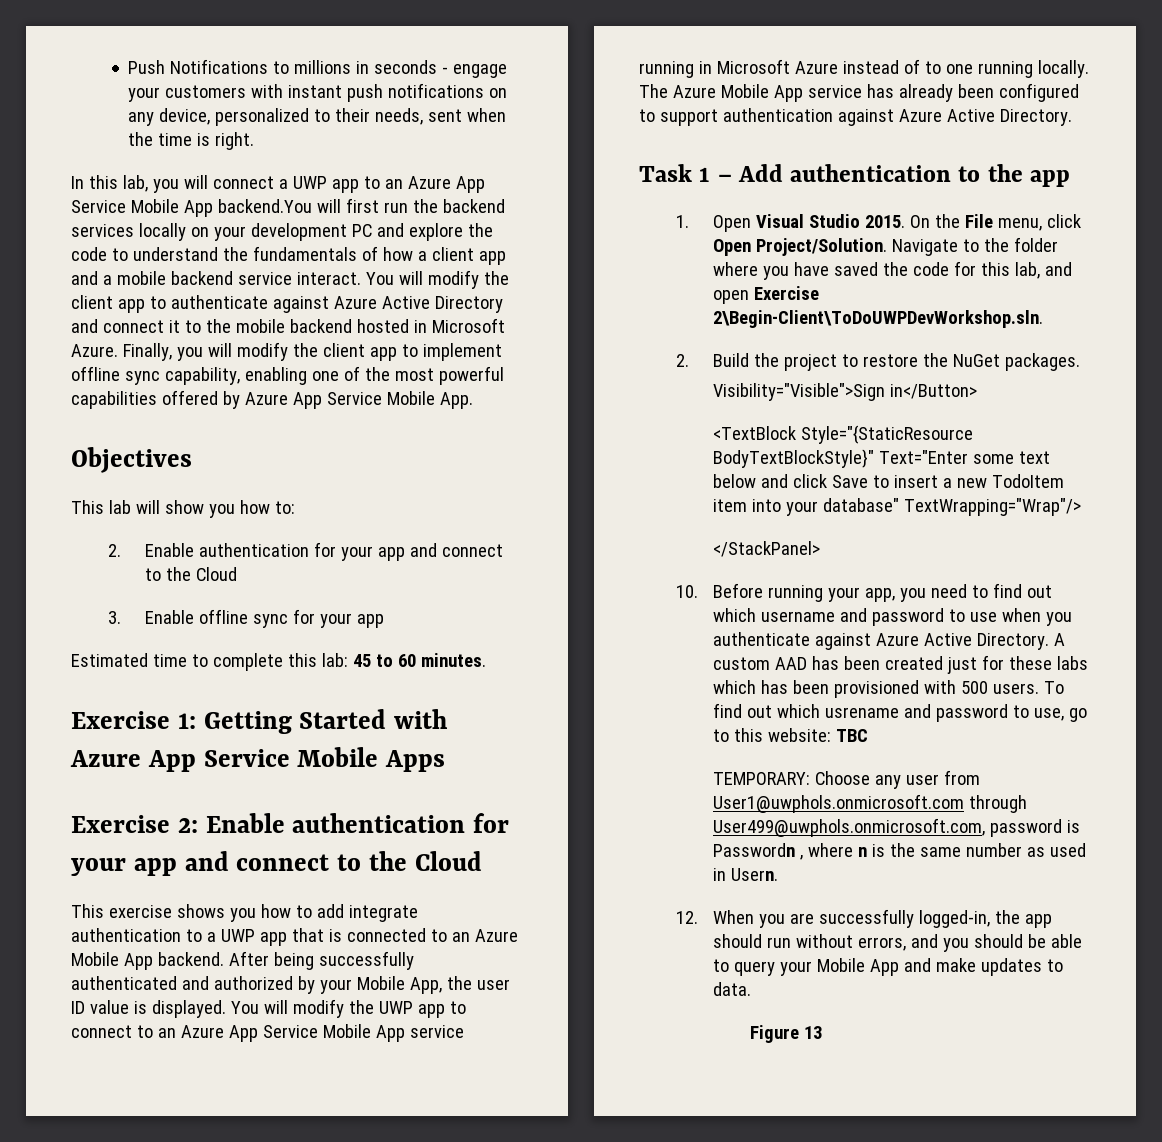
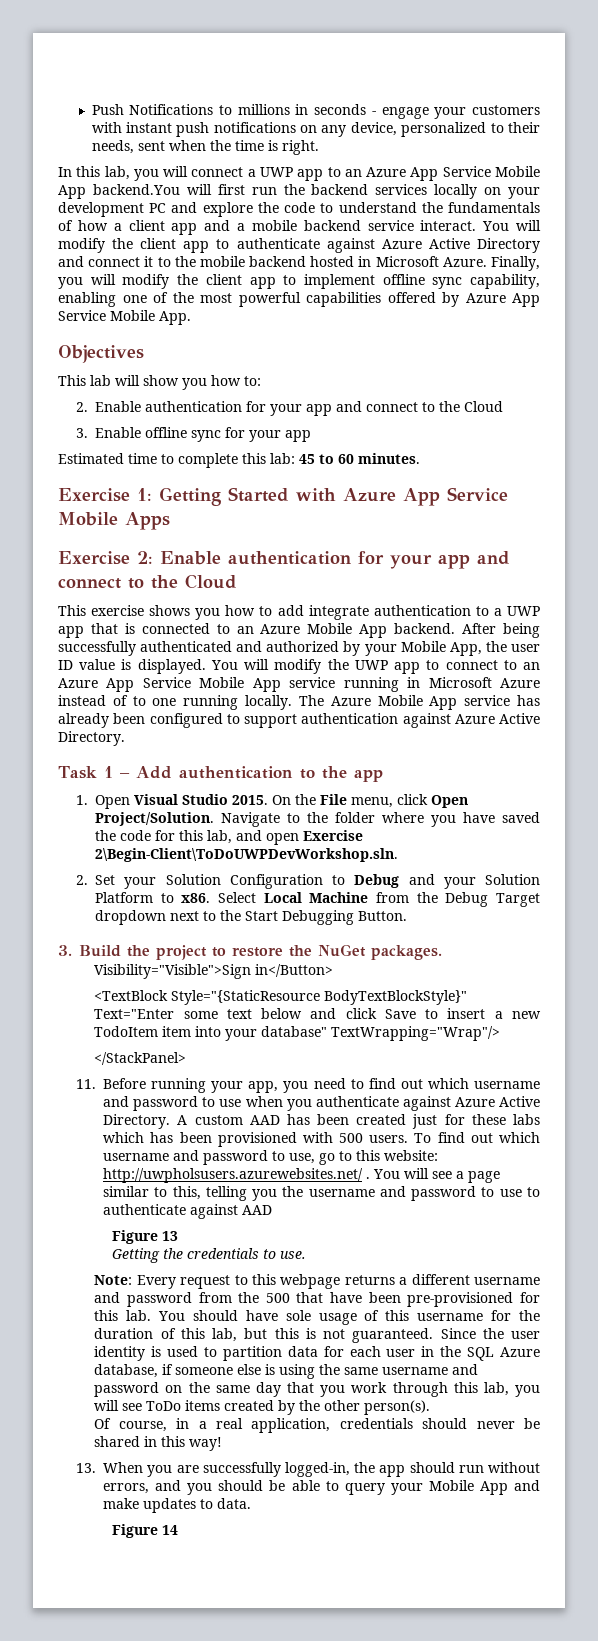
- 2. Build the project to restore the NuGet packages.
+ 2. Set your Solution Configuration to Debug and your Solution Platform to x86. Select Local Machine from the Debug Target dropdown next to the Start Debugging Button.
+ 3. Build the project to restore the NuGet packages.
- 10. Before running your app, you need to find out which username and password to use when you authenticate against Azure Active Directory.
+ 11. Before running your app, you need to find out which username and password to use when you authenticate against Azure Active Directory.
- To find out which usrename and password to use, go to this website: TBC
- TEMPORARY: Choose any user from User1@uwphols.onmicrosoft.com through User499@uwphols.onmicrosoft.com, password is Passwordn , where n is the same number as used in Usern.
- 12. When you are successfully logged-in, the app should run without errors, and you should be able to query your Mobile App and make updates to data.
+ To find out which username and password to use, go to this website: http://uwpholsusers.azurewebsites.net/ . You will see a page similar to this, telling you the username and password to use to authenticate against AAD
+ Figure 13
+ Getting the credentials to use.
+ Note: Every request to this webpage returns a different username and password from the 500 that have been pre-provisioned for this lab. You should have sole usage of this username for the duration of this lab, but this is not guaranteed. Since the user identity is used to partition data for each user in the SQL Azure database, if someone else is using the same username and password on the same day that you work through this lab, you will see ToDo items created by the other person(s).
+ Of course, in a real application, credentials should never be shared in this way!
+ 13. When you are successfully logged-in, the app should run without errors, and you should be able to query your Mobile App and make updates to data.
- Figure 13
+ Figure 14

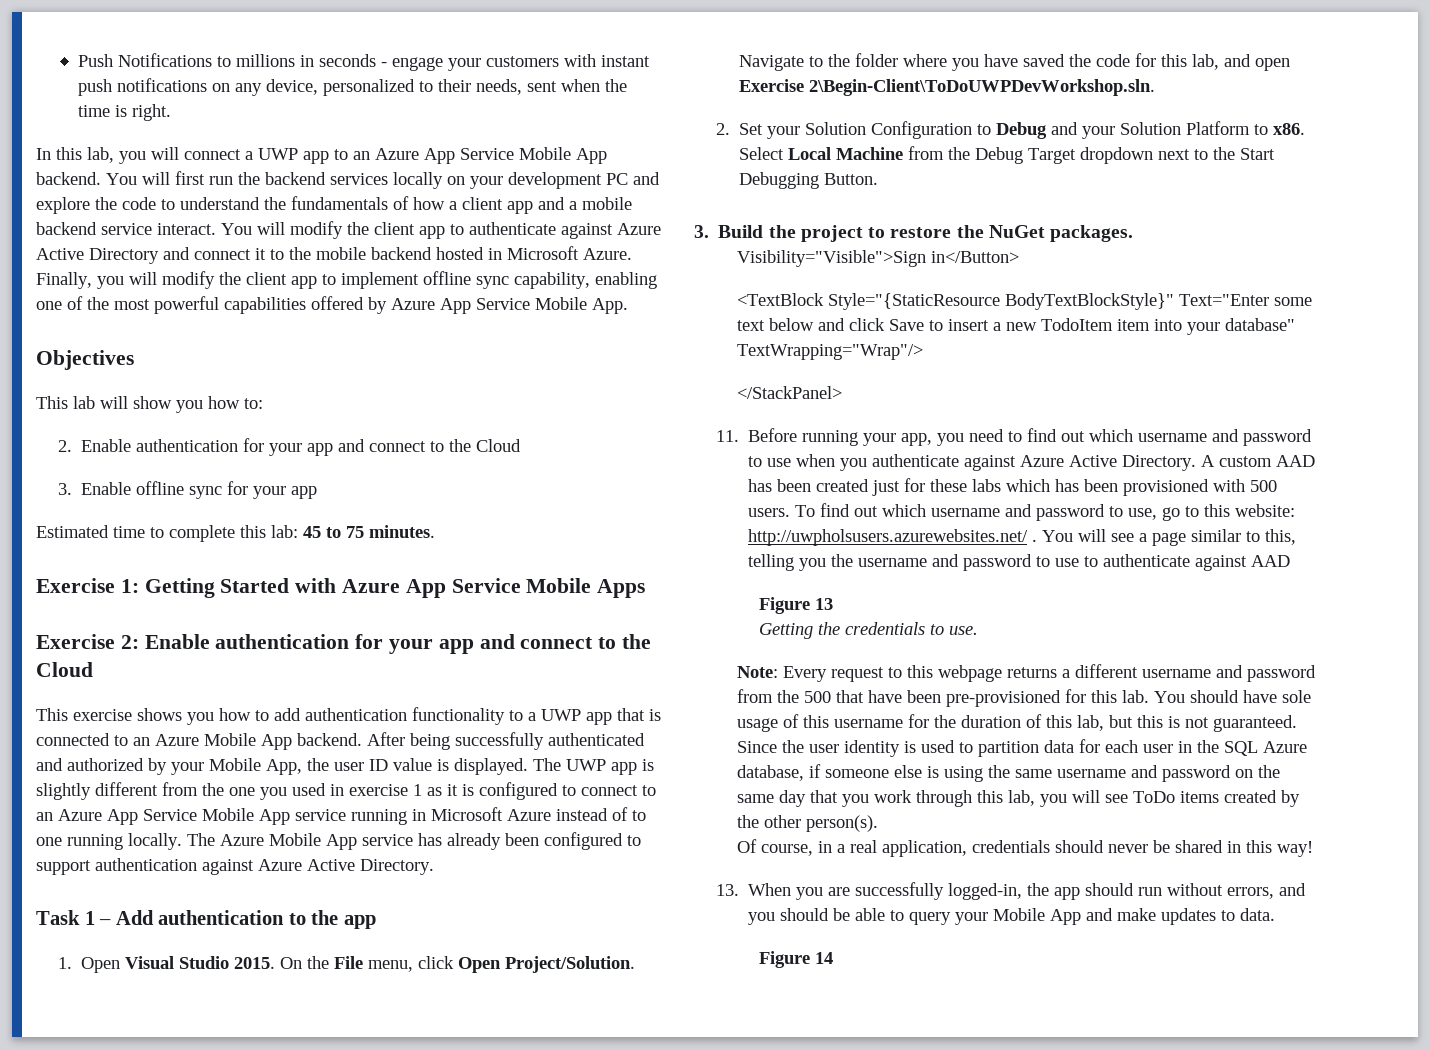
- In this lab, you will connect a UWP app to an Azure App Service Mobile App backend.You will first run the backend services locally on your development PC and explore the code to understand the fundamentals of how a client app and a mobile backend service interact.
+ In this lab, you will connect a UWP app to an Azure App Service Mobile App backend. You will first run the backend services locally on your development PC and explore the code to understand the fundamentals of how a client app and a mobile backend service interact.
- Estimated time to complete this lab: 45 to 60 minutes.
+ Estimated time to complete this lab: 45 to 75 minutes.
- This exercise shows you how to add integrate authentication to a UWP app that is connected to an Azure Mobile App backend.
+ This exercise shows you how to add authentication functionality to a UWP app that is connected to an Azure Mobile App backend.
- You will modify the UWP app to connect to an Azure App Service Mobile App service running in Microsoft Azure instead of to one running locally.
+ The UWP app is slightly different from the one you used in exercise 1 as it is configured to connect to an Azure App Service Mobile App service running in Microsoft Azure instead of to one running locally.

